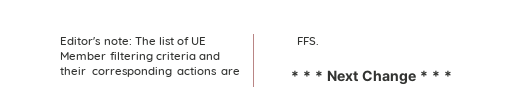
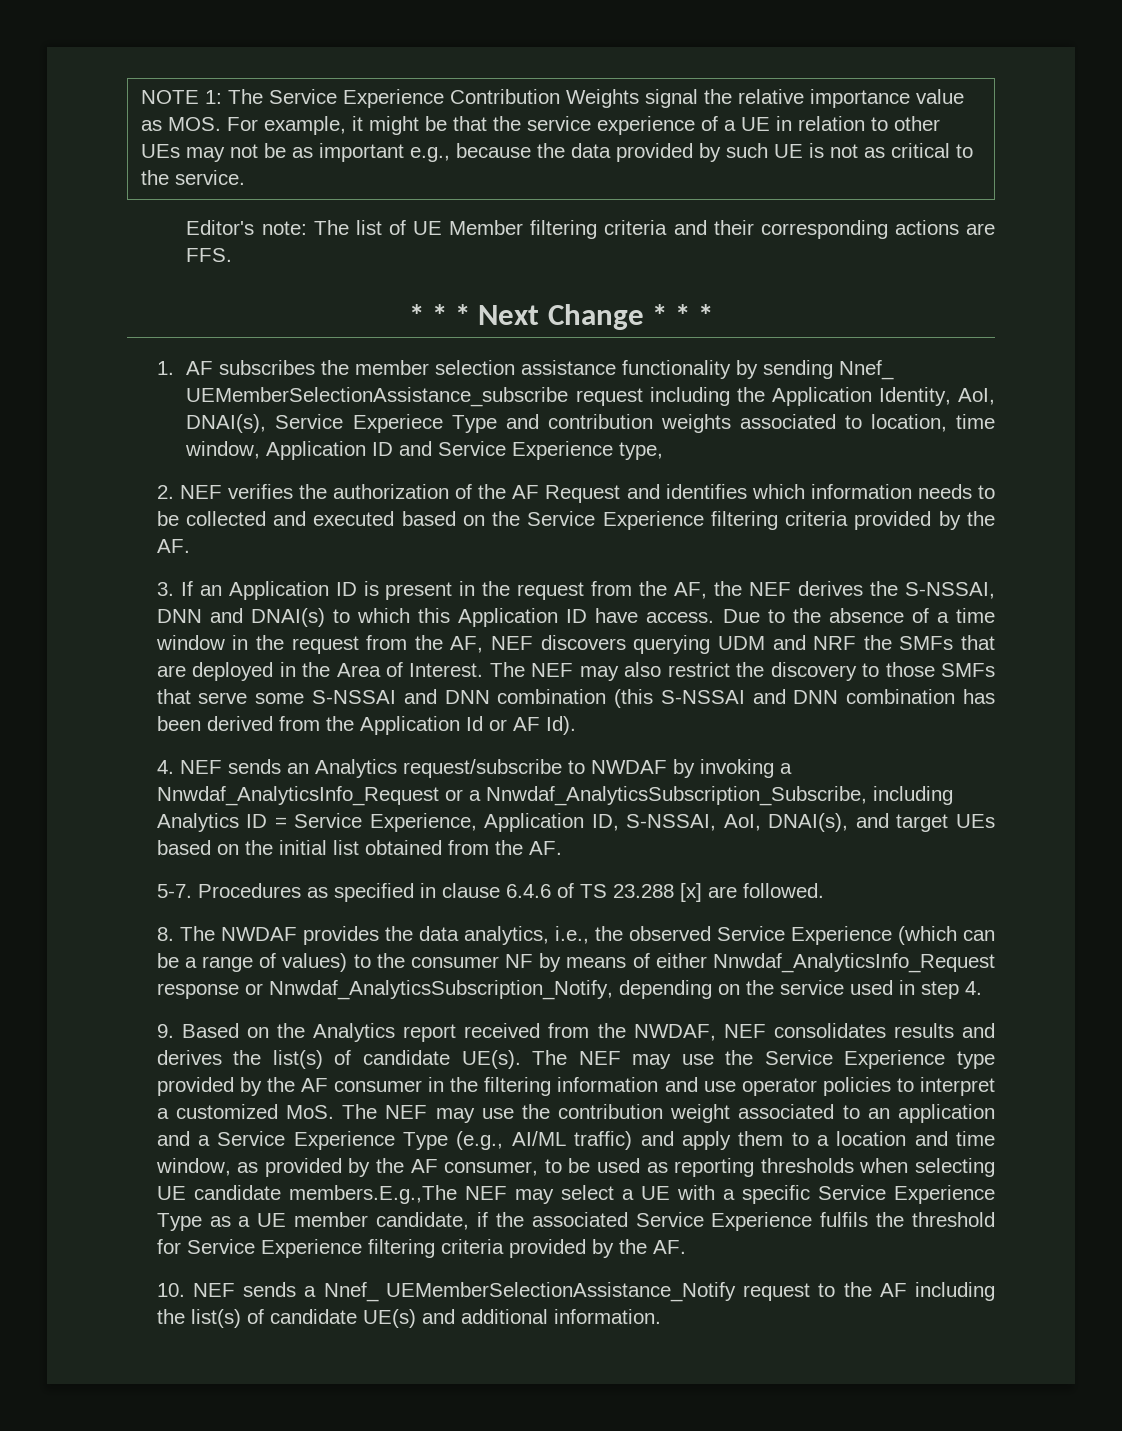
+ NOTE 1: The Service Experience Contribution Weights signal the relative importance value as MOS. For example, it might be that the service experience of a UE in relation to other UEs may not be as important e.g., because the data provided by such UE is not as critical to the service.
+ 1. AF subscribes the member selection assistance functionality by sending Nnef_ UEMemberSelectionAssistance_subscribe request including the Application Identity, AoI, DNAI(s), Service Experiece Type and contribution weights associated to location, time window, Application ID and Service Experience type,
+ 2. NEF verifies the authorization of the AF Request and identifies which information needs to be collected and executed based on the Service Experience filtering criteria provided by the AF.
+ 3. If an Application ID is present in the request from the AF, the NEF derives the S-NSSAI, DNN and DNAI(s) to which this Application ID have access. Due to the absence of a time window in the request from the AF, NEF discovers querying UDM and NRF the SMFs that are deployed in the Area of Interest. The NEF may also restrict the discovery to those SMFs that serve some S-NSSAI and DNN combination (this S-NSSAI and DNN combination has been derived from the Application Id or AF Id).
+ 4. NEF sends an Analytics request/subscribe to NWDAF by invoking a Nnwdaf_AnalyticsInfo_Request or a Nnwdaf_AnalyticsSubscription_Subscribe, including Analytics ID = Service Experience, Application ID, S-NSSAI, AoI, DNAI(s), and target UEs based on the initial list obtained from the AF.
+ 5-7. Procedures as specified in clause 6.4.6 of TS 23.288 [x] are followed.
+ 8. The NWDAF provides the data analytics, i.e., the observed Service Experience (which can be a range of values) to the consumer NF by means of either Nnwdaf_AnalyticsInfo_Request response or Nnwdaf_AnalyticsSubscription_Notify, depending on the service used in step 4.
+ 9. Based on the Analytics report received from the NWDAF, NEF consolidates results and derives the list(s) of candidate UE(s). The NEF may use the Service Experience type provided by the AF consumer in the filtering information and use operator policies to interpret a customized MoS. The NEF may use the contribution weight associated to an application and a Service Experience Type (e.g., AI/ML traffic) and apply them to a location and time window, as provided by the AF consumer, to be used as reporting thresholds when selecting UE candidate members.E.g.,The NEF may select a UE with a specific Service Experience Type as a UE member candidate, if the associated Service Experience fulfils the threshold for Service Experience filtering criteria provided by the AF.
+ 10. NEF sends a Nnef_ UEMemberSelectionAssistance_Notify request to the AF including the list(s) of candidate UE(s) and additional information.

